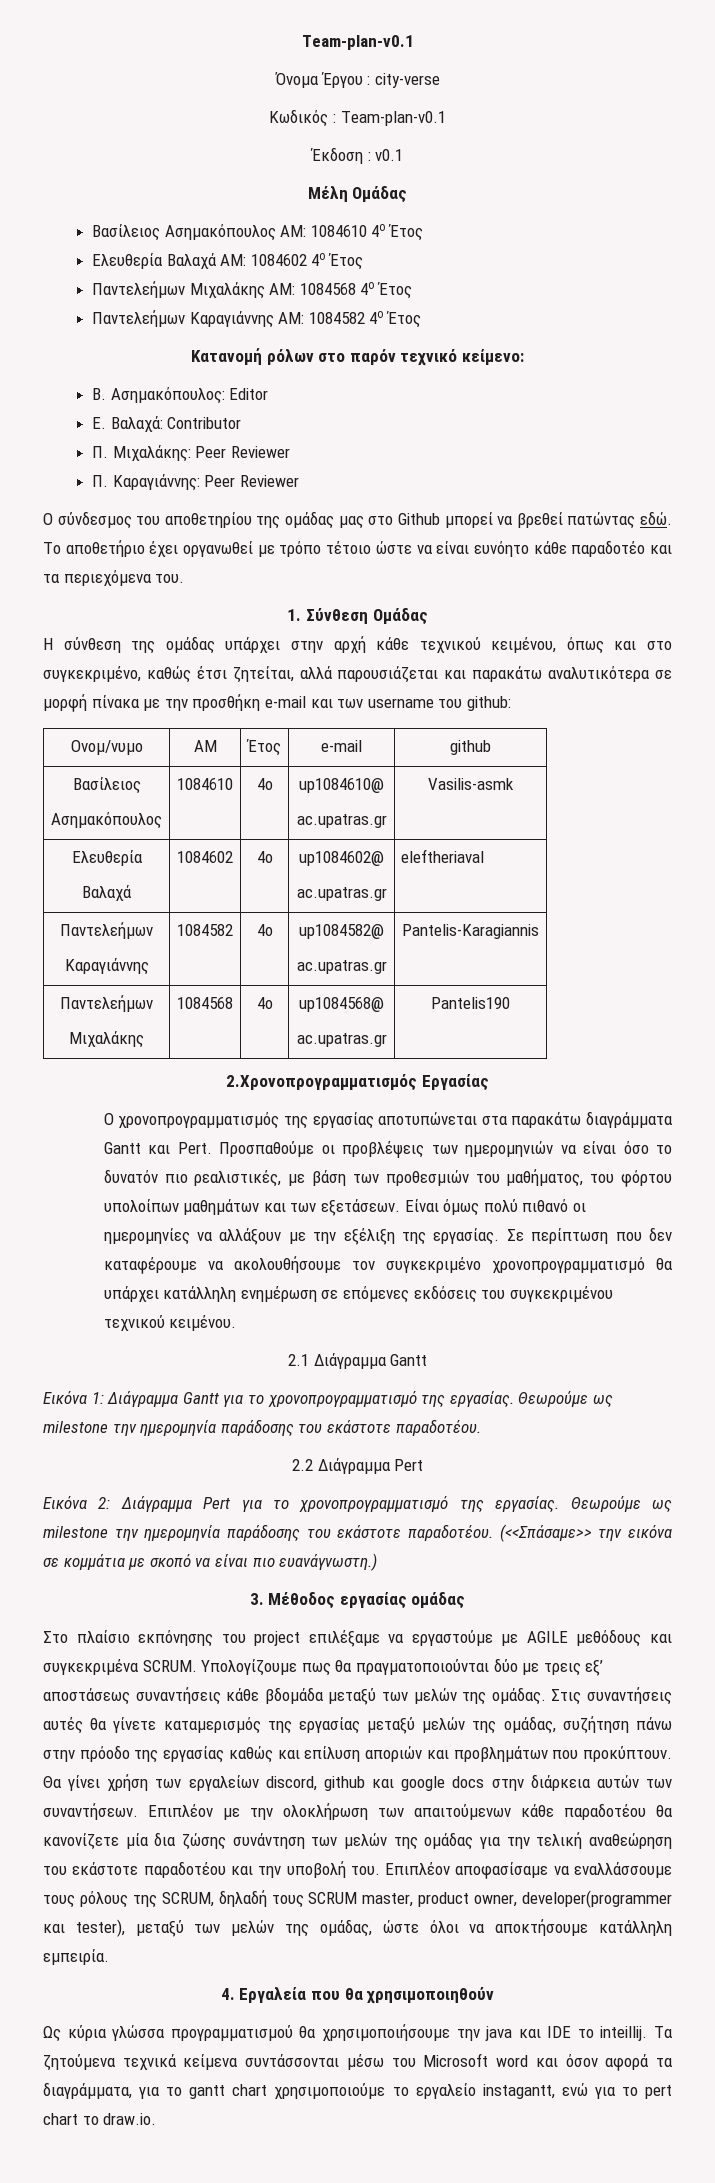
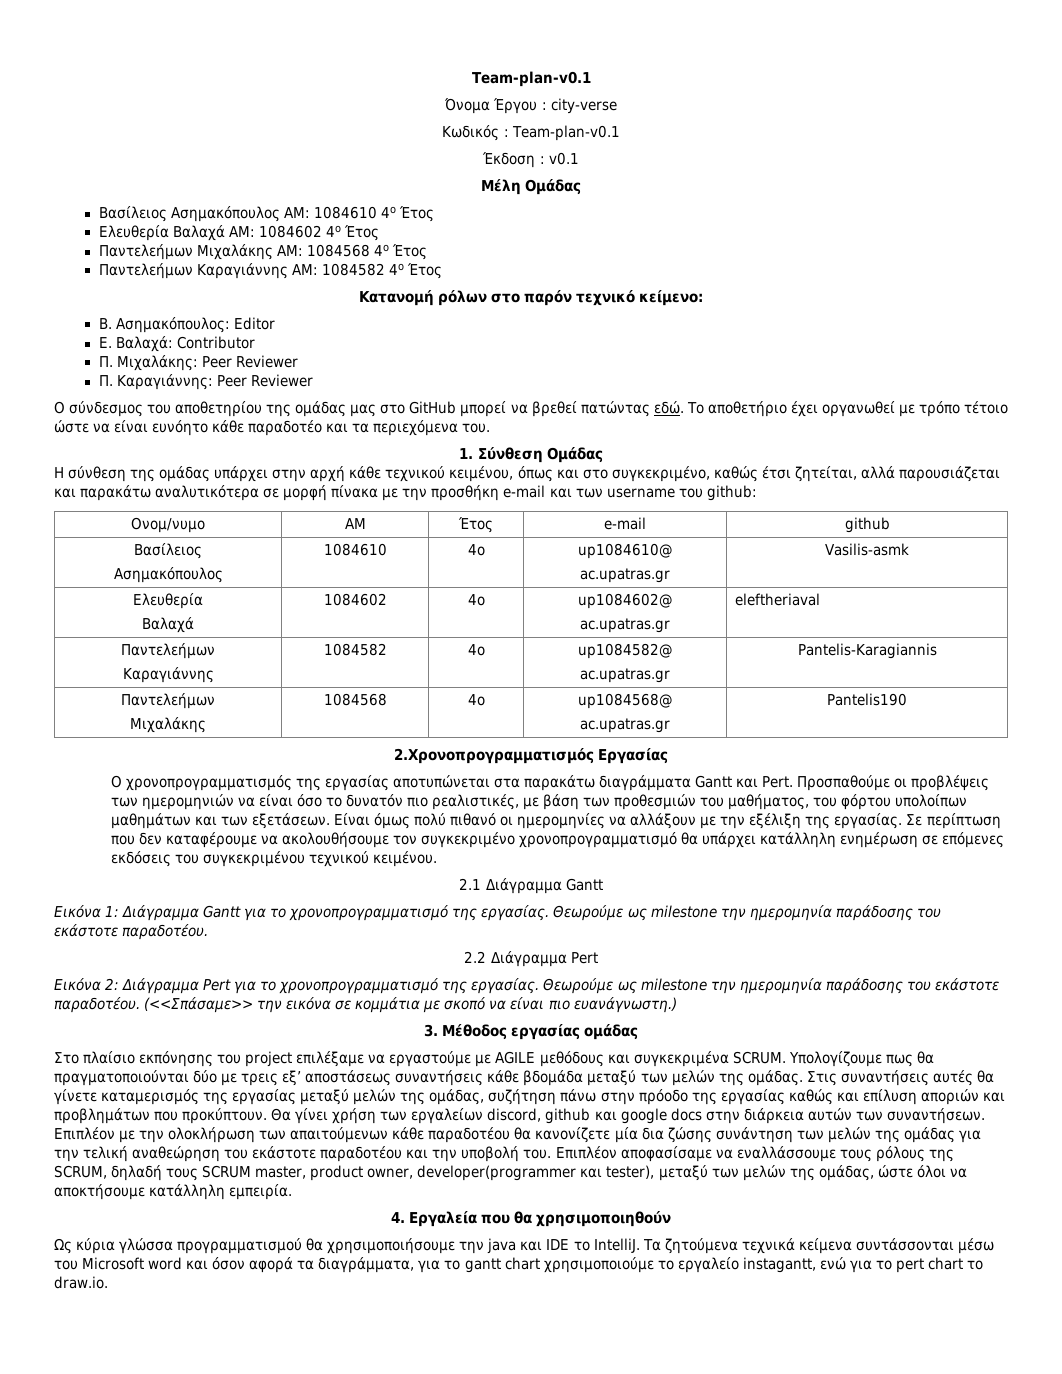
- Ο σύνδεσμος του αποθετηρίου της ομάδας μας στο Github μπορεί να βρεθεί πατώντας εδώ.
+ Ο σύνδεσμος του αποθετηρίου της ομάδας μας στο GitHub μπορεί να βρεθεί πατώντας εδώ.
- Ως κύρια γλώσσα προγραμματισμού θα χρησιμοποιήσουμε την java και ΙDE το inteillij.
+ Ως κύρια γλώσσα προγραμματισμού θα χρησιμοποιήσουμε την java και ΙDE το IntelliJ.

